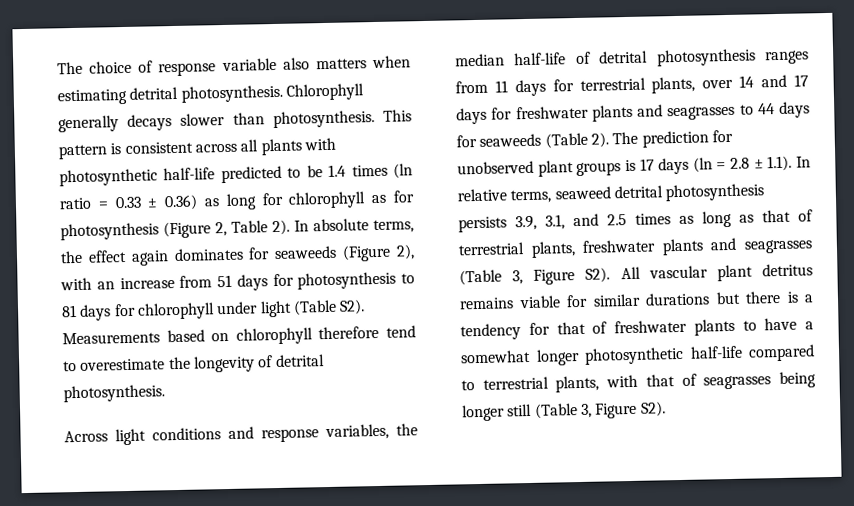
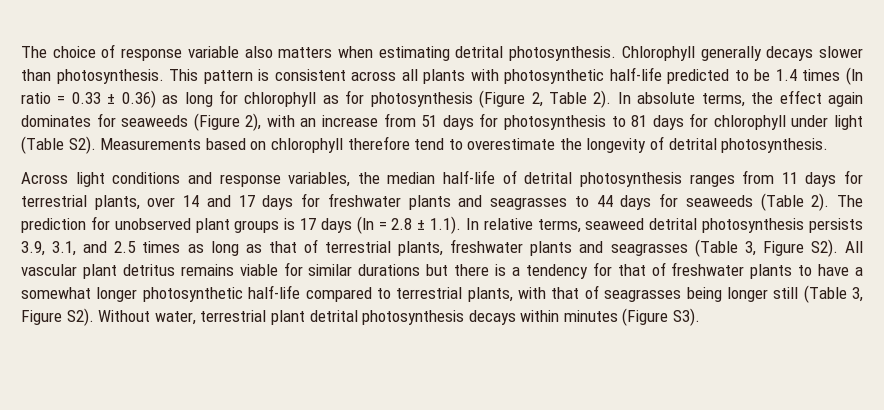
- The prediction for unobserved plant groups is 17 days (ln = 2.8 ± 1.1). In relative terms, seaweed detrital photosynthesis persists 3.9, 3.1, and 2.5 times as long as that of terrestrial plants, freshwater plants and seagrasses (Table 3, Figure S2). All vascular plant detritus remains viable for similar durations but there is a tendency for that of freshwater plants to have a somewhat longer photosynthetic half-life compared to terrestrial plants, with that of seagrasses being longer still (Table 3, Figure S2).
+ The prediction for unobserved plant groups is 17 days (ln = 2.8 ± 1.1). In relative terms, seaweed detrital photosynthesis persists 3.9, 3.1, and 2.5 times as long as that of terrestrial plants, freshwater plants and seagrasses (Table 3, Figure S2). All vascular plant detritus remains viable for similar durations but there is a tendency for that of freshwater plants to have a somewhat longer photosynthetic half-life compared to terrestrial plants, with that of seagrasses being longer still (Table 3, Figure S2). Without water, terrestrial plant detrital photosynthesis decays within minutes (Figure S3).

